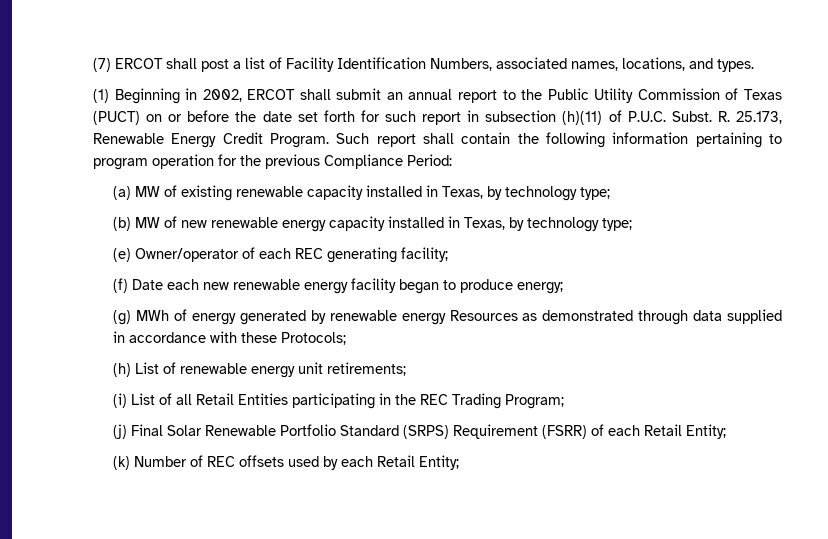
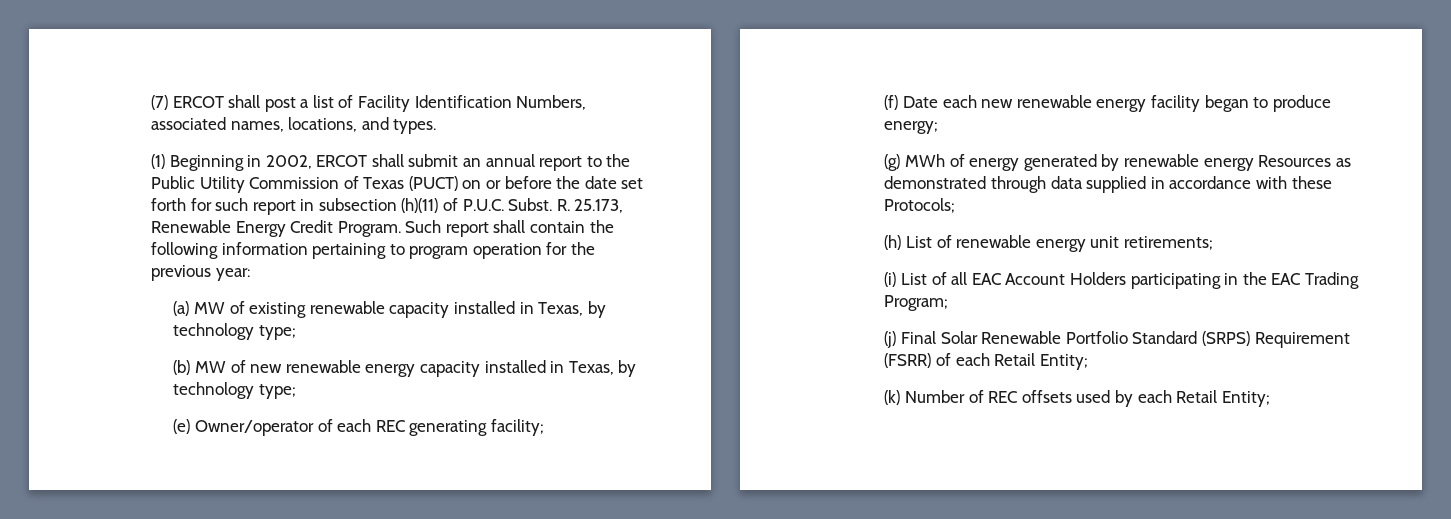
- Such report shall contain the following information pertaining to program operation for the previous Compliance Period:
+ Such report shall contain the following information pertaining to program operation for the previous year:
- (i) List of all Retail Entities participating in the REC Trading Program;
+ (i) List of all EAC Account Holders participating in the EAC Trading Program;

